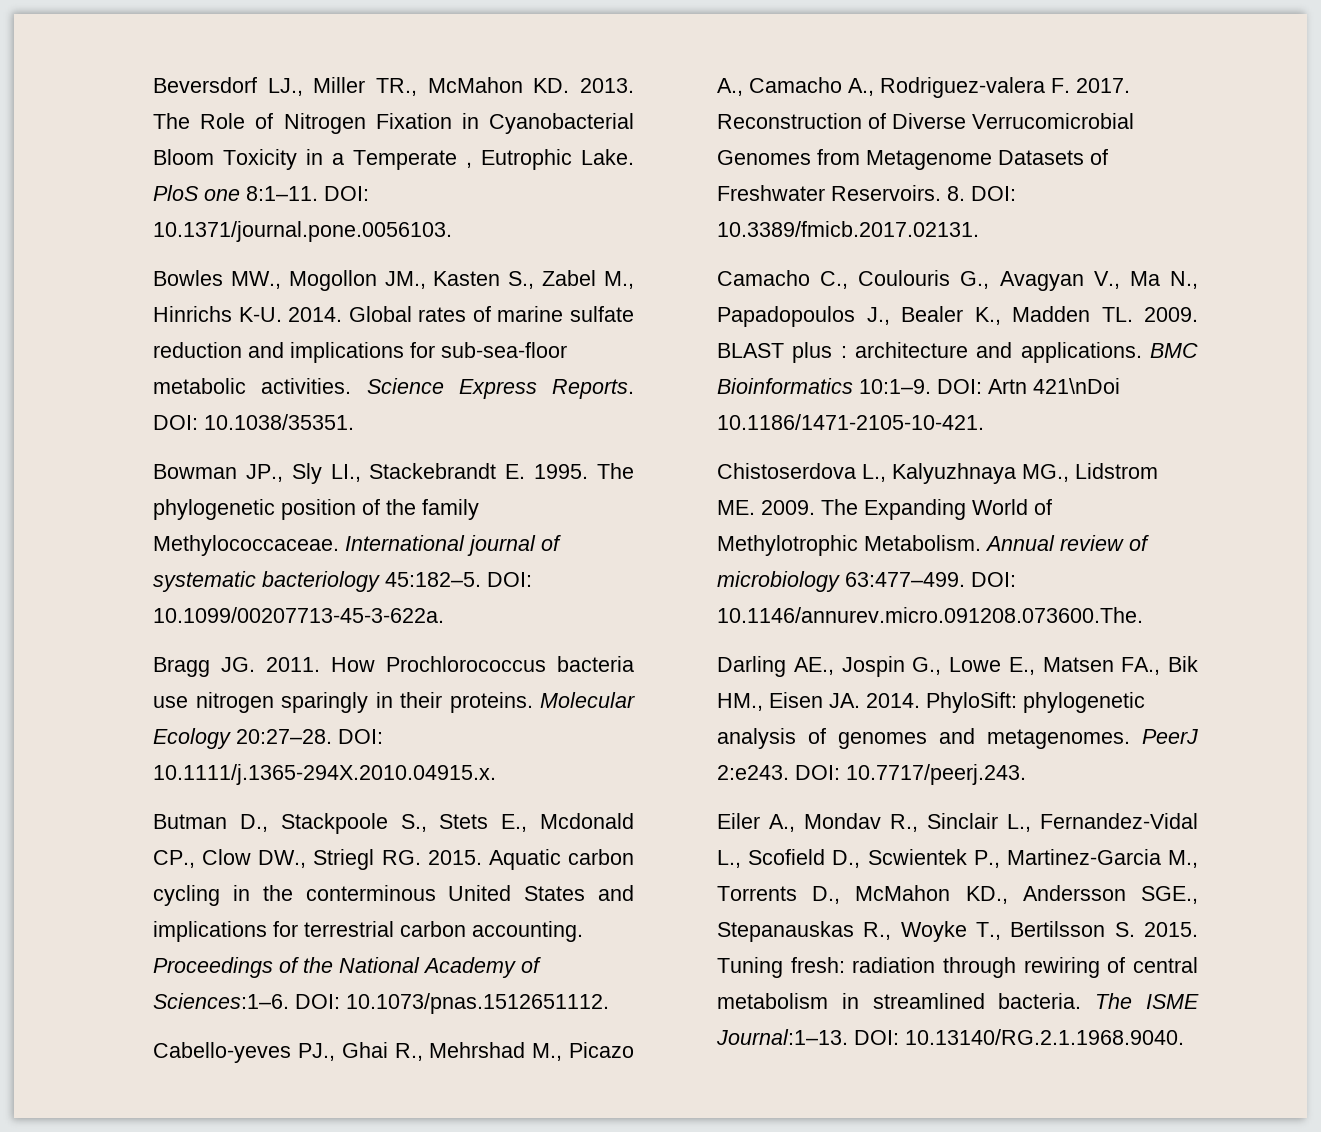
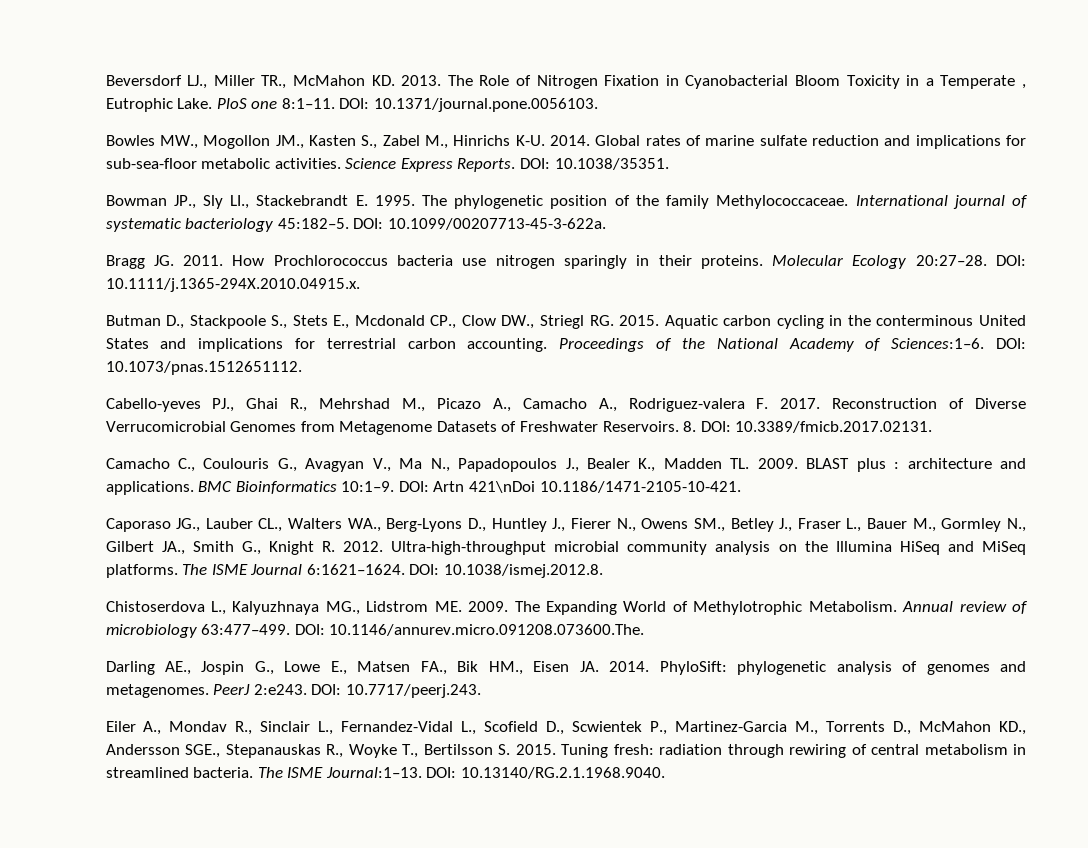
+ Caporaso JG., Lauber CL., Walters WA., Berg-Lyons D., Huntley J., Fierer N., Owens SM., Betley J., Fraser L., Bauer M., Gormley N., Gilbert JA., Smith G., Knight R. 2012. Ultra-high-throughput microbial community analysis on the Illumina HiSeq and MiSeq platforms. The ISME Journal 6:1621–1624. DOI: 10.1038/ismej.2012.8.

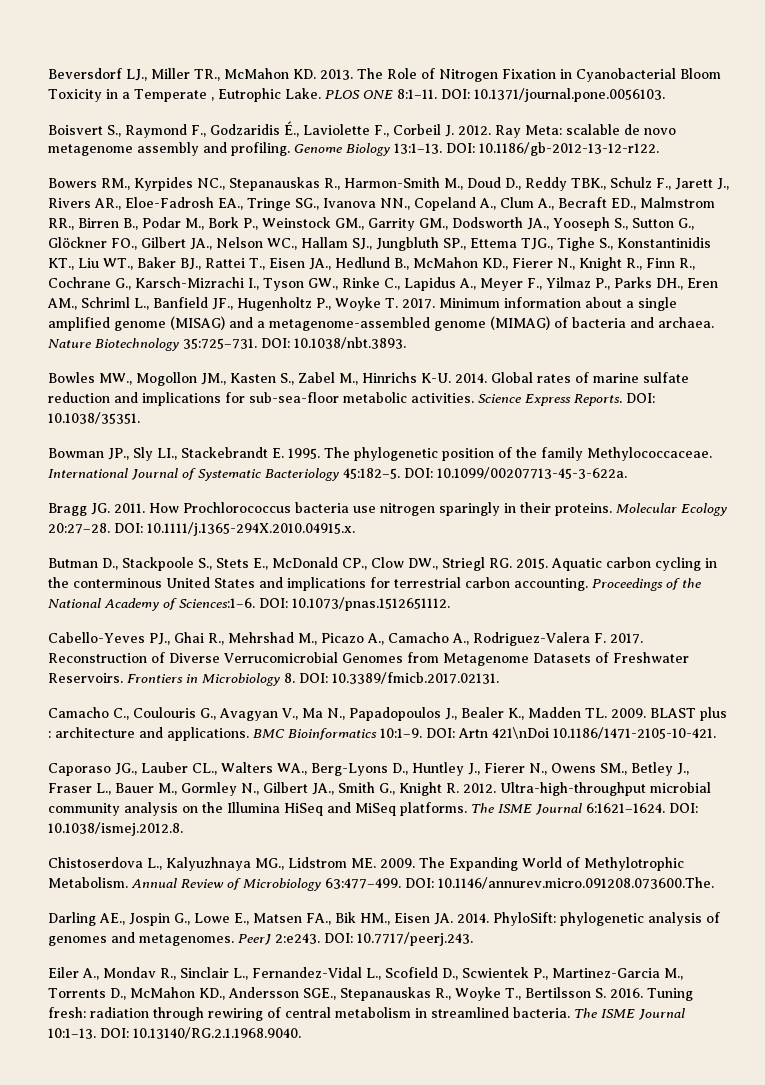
- PloS one 8:1–11.
+ PLOS ONE 8:1–11.
+ Boisvert S., Raymond F., Godzaridis É., Laviolette F., Corbeil J. 2012. Ray Meta: scalable de novo metagenome assembly and profiling. Genome Biology 13:1–13. DOI: 10.1186/gb-2012-13-12-r122.
+ Bowers RM., Kyrpides NC., Stepanauskas R., Harmon-Smith M., Doud D., Reddy TBK., Schulz F., Jarett J., Rivers AR., Eloe-Fadrosh EA., Tringe SG., Ivanova NN., Copeland A., Clum A., Becraft ED., Malmstrom RR., Birren B., Podar M., Bork P., Weinstock GM., Garrity GM., Dodsworth JA., Yooseph S., Sutton G., Glöckner FO., Gilbert JA., Nelson WC., Hallam SJ., Jungbluth SP., Ettema TJG., Tighe S., Konstantinidis KT., Liu WT., Baker BJ., Rattei T., Eisen JA., Hedlund B., McMahon KD., Fierer N., Knight R., Finn R., Cochrane G., Karsch-Mizrachi I., Tyson GW., Rinke C., Lapidus A., Meyer F., Yilmaz P., Parks DH., Eren AM., Schriml L., Banfield JF., Hugenholtz P., Woyke T. 2017. Minimum information about a single amplified genome (MISAG) and a metagenome-assembled genome (MIMAG) of bacteria and archaea. Nature Biotechnology 35:725–731. DOI: 10.1038/nbt.3893.
- International journal of systematic bacteriology 45:182–5.
+ International Journal of Systematic Bacteriology 45:182–5.
- Butman D., Stackpoole S., Stets E., Mcdonald CP., Clow DW., Striegl RG. 2015.
+ Butman D., Stackpoole S., Stets E., McDonald CP., Clow DW., Striegl RG. 2015.
- Cabello-yeves PJ., Ghai R., Mehrshad M., Picazo A., Camacho A., Rodriguez-valera F. 2017.
+ Cabello-Yeves PJ., Ghai R., Mehrshad M., Picazo A., Camacho A., Rodriguez-Valera F. 2017.
- 8. DOI: 10.3389/fmicb.2017.02131.
+ Frontiers in Microbiology 8. DOI: 10.3389/fmicb.2017.02131.
- Annual review of microbiology 63:477–499.
+ Annual Review of Microbiology 63:477–499.
- Eiler A., Mondav R., Sinclair L., Fernandez-Vidal L., Scofield D., Scwientek P., Martinez-Garcia M., Torrents D., McMahon KD., Andersson SGE., Stepanauskas R., Woyke T., Bertilsson S. 2015.
+ Eiler A., Mondav R., Sinclair L., Fernandez-Vidal L., Scofield D., Scwientek P., Martinez-Garcia M., Torrents D., McMahon KD., Andersson SGE., Stepanauskas R., Woyke T., Bertilsson S. 2016.
- The ISME Journal:1–13.
+ The ISME Journal 10:1–13.

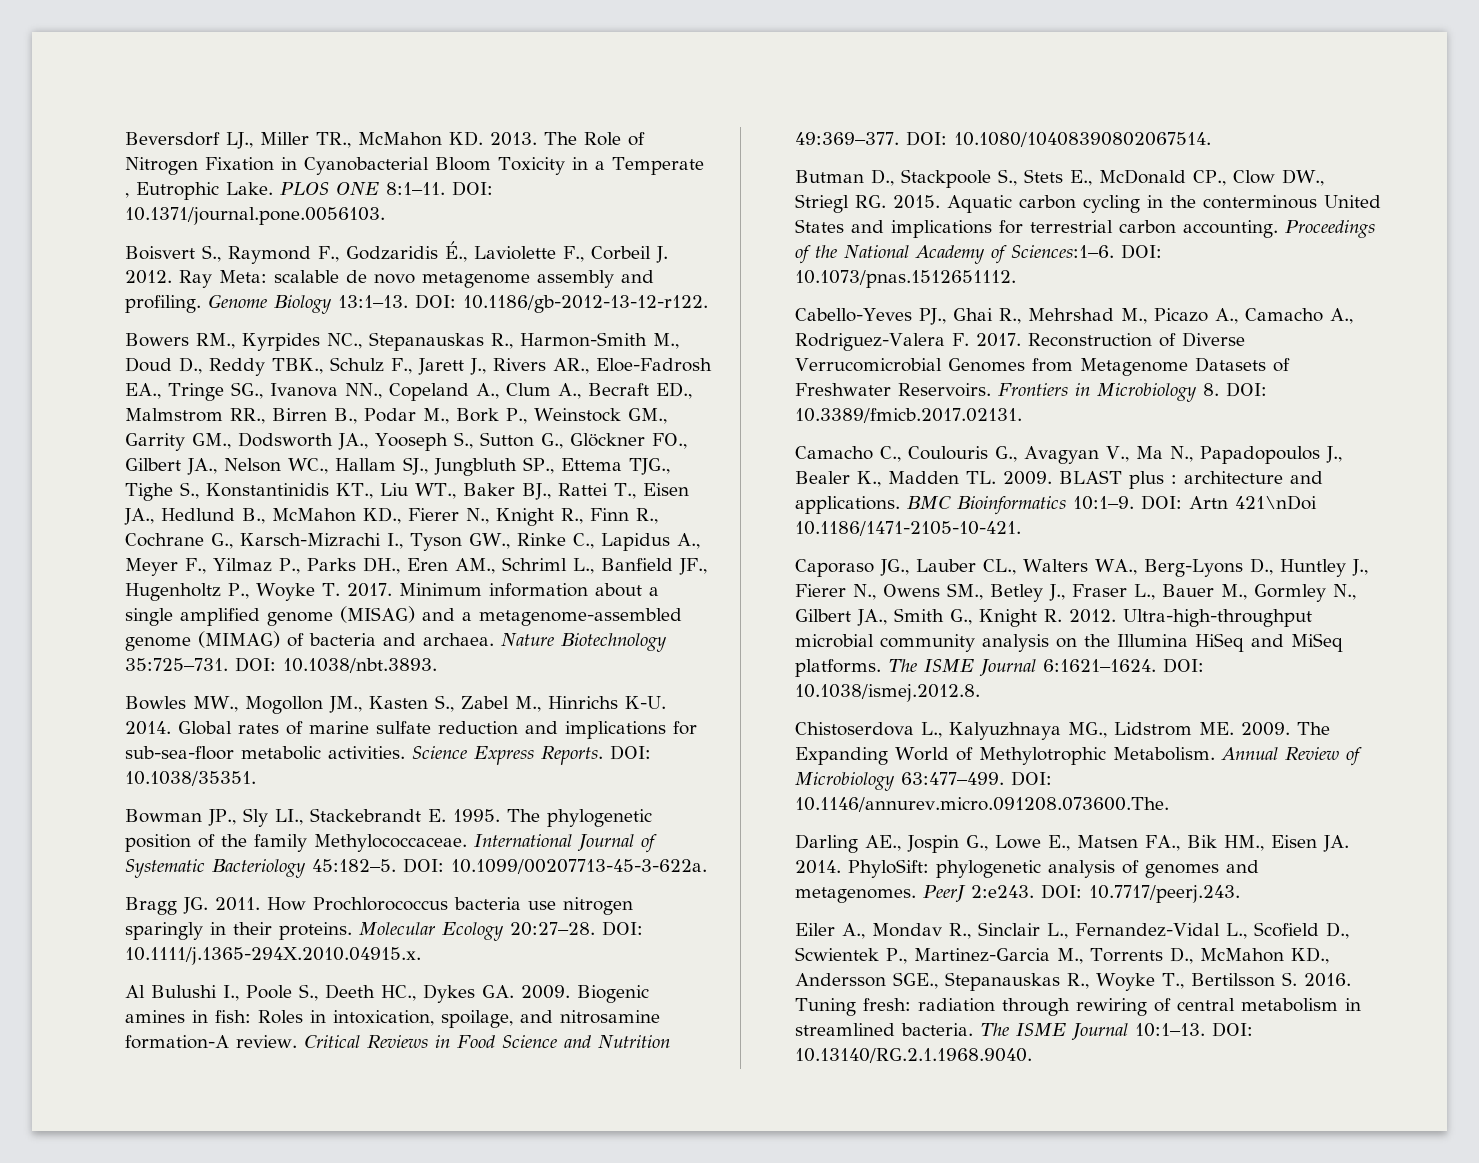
+ Al Bulushi I., Poole S., Deeth HC., Dykes GA. 2009. Biogenic amines in fish: Roles in intoxication, spoilage, and nitrosamine formation-A review. Critical Reviews in Food Science and Nutrition 49:369–377. DOI: 10.1080/10408390802067514.

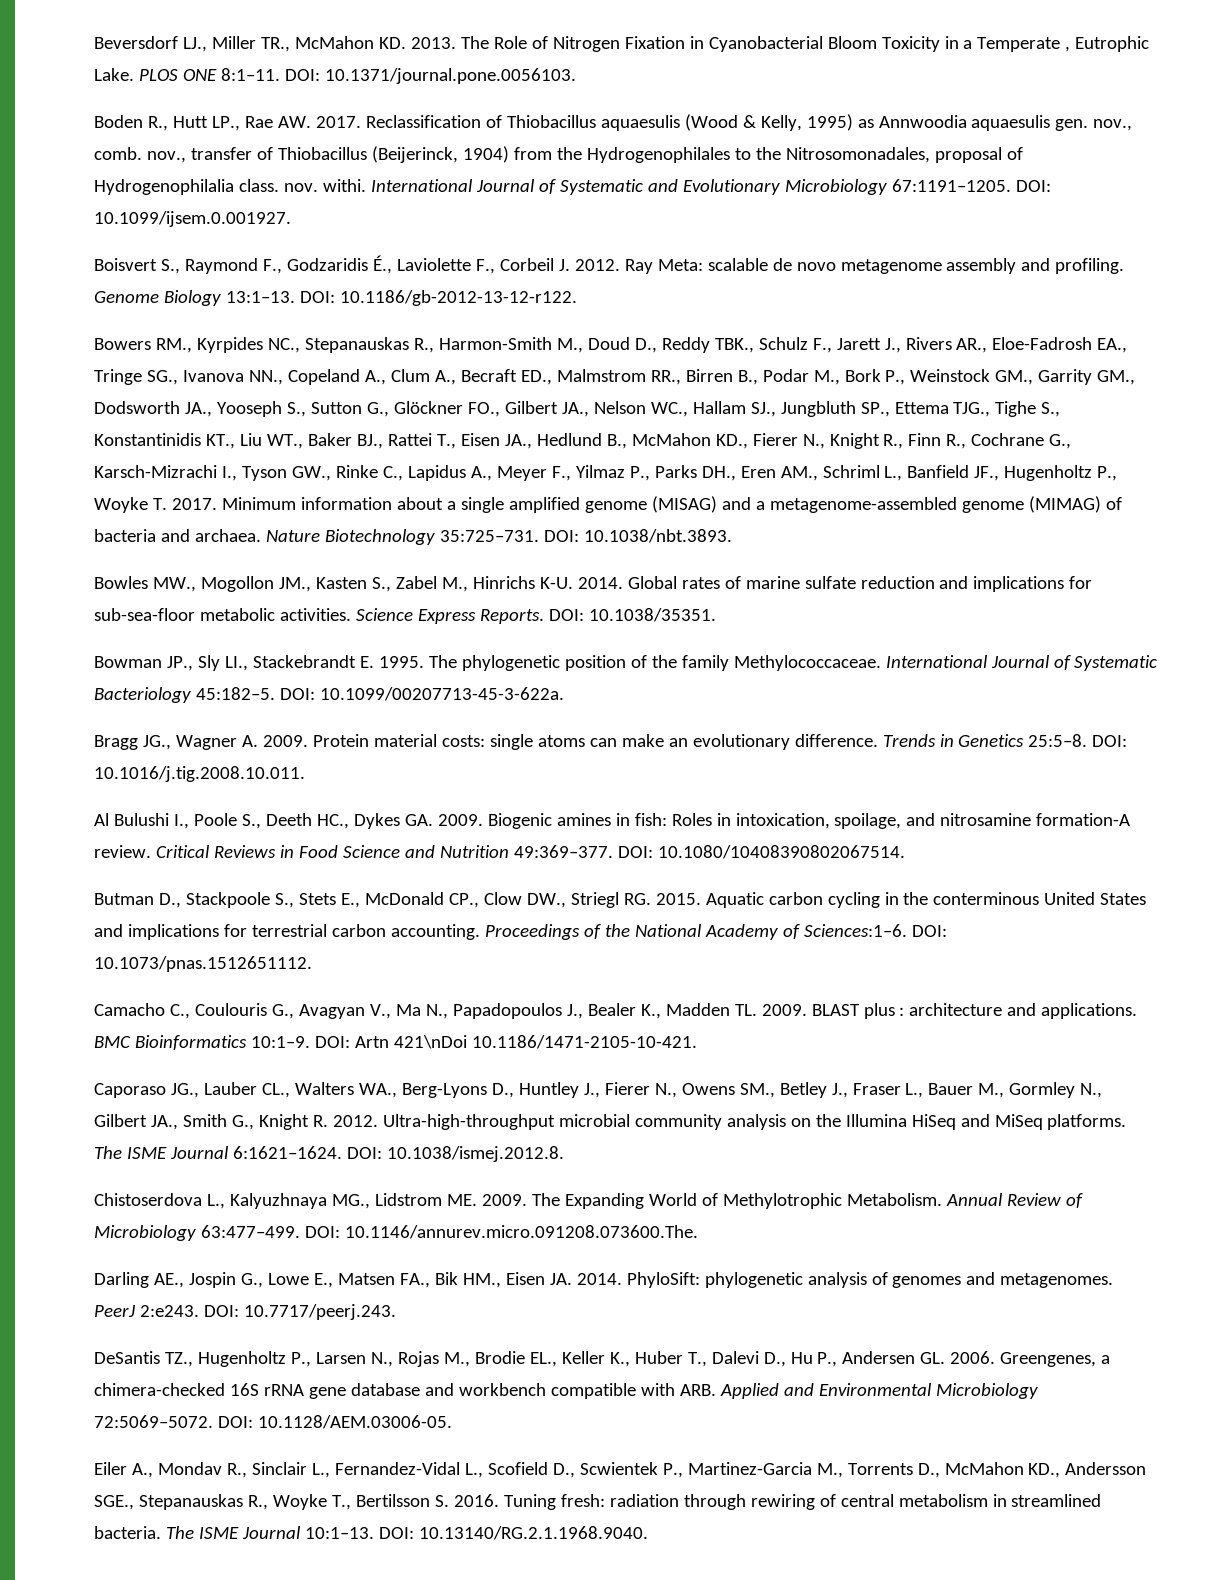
+ Boden R., Hutt LP., Rae AW. 2017. Reclassification of Thiobacillus aquaesulis (Wood & Kelly, 1995) as Annwoodia aquaesulis gen. nov., comb. nov., transfer of Thiobacillus (Beijerinck, 1904) from the Hydrogenophilales to the Nitrosomonadales, proposal of Hydrogenophilalia class. nov. withi. International Journal of Systematic and Evolutionary Microbiology 67:1191–1205. DOI: 10.1099/ijsem.0.001927.
- Bragg JG. 2011. How Prochlorococcus bacteria use nitrogen sparingly in their proteins. Molecular Ecology 20:27–28. DOI: 10.1111/j.1365-294X.2010.04915.x.
+ Bragg JG., Wagner A. 2009. Protein material costs: single atoms can make an evolutionary difference. Trends in Genetics 25:5–8. DOI: 10.1016/j.tig.2008.10.011.
- Cabello-Yeves PJ., Ghai R., Mehrshad M., Picazo A., Camacho A., Rodriguez-Valera F. 2017. Reconstruction of Diverse Verrucomicrobial Genomes from Metagenome Datasets of Freshwater Reservoirs. Frontiers in Microbiology 8. DOI: 10.3389/fmicb.2017.02131.
+ DeSantis TZ., Hugenholtz P., Larsen N., Rojas M., Brodie EL., Keller K., Huber T., Dalevi D., Hu P., Andersen GL. 2006. Greengenes, a chimera-checked 16S rRNA gene database and workbench compatible with ARB. Applied and Environmental Microbiology 72:5069–5072. DOI: 10.1128/AEM.03006-05.

